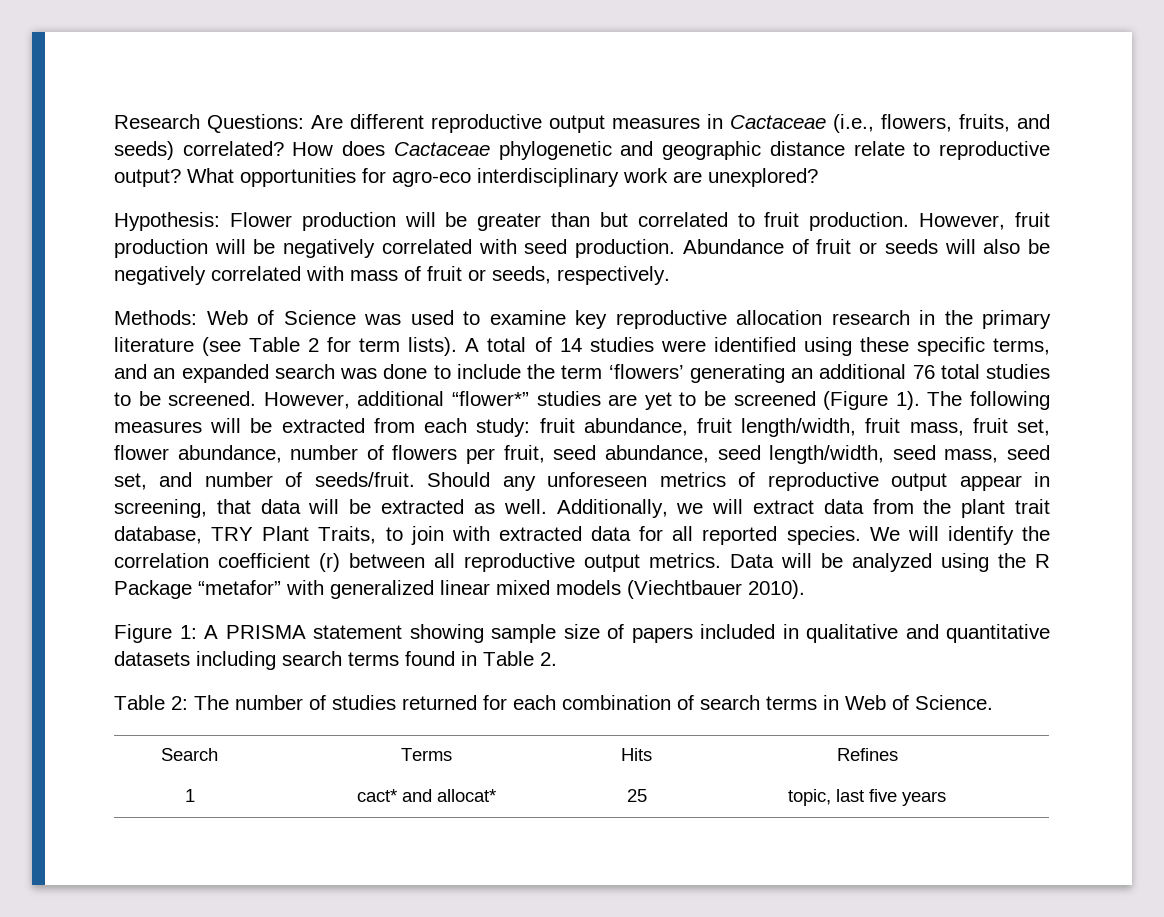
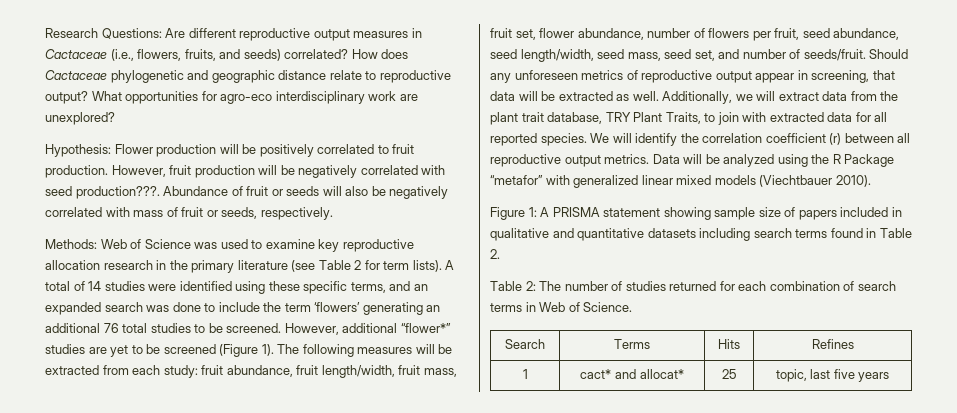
- Hypothesis: Flower production will be greater than but correlated to fruit production.
+ Hypothesis: Flower production will be positively correlated to fruit production.
- However, fruit production will be negatively correlated with seed production.
+ However, fruit production will be negatively correlated with seed production???.

